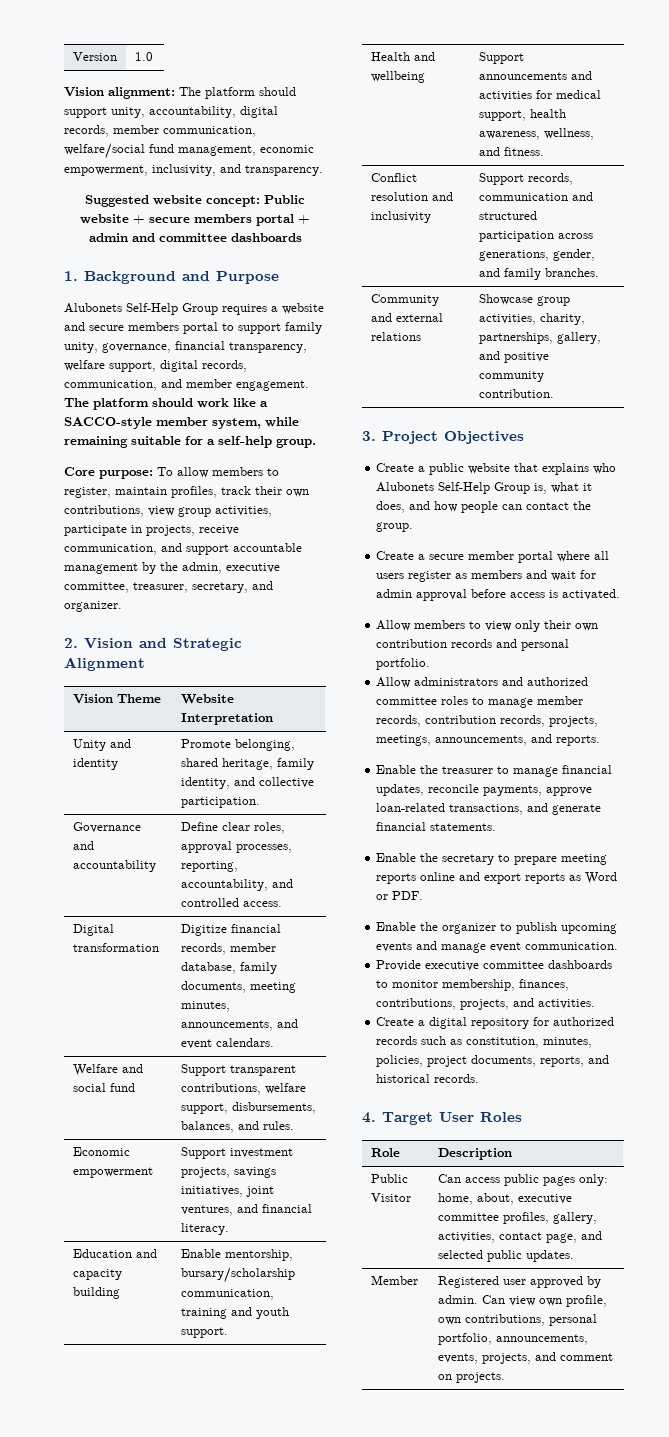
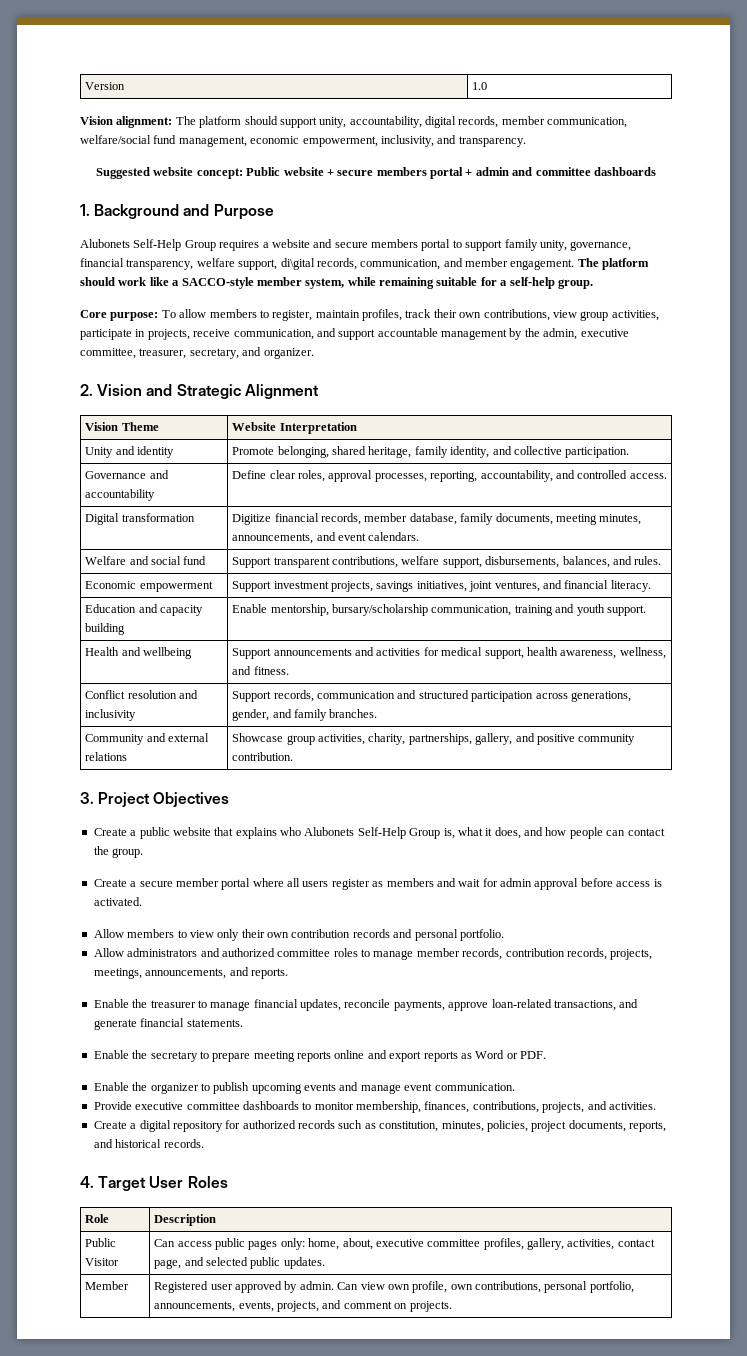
- Alubonets Self-Help Group requires a website and secure members portal to support family unity, governance, financial transparency, welfare support, digital records, communication, and member engagement.
+ Alubonets Self-Help Group requires a website and secure members portal to support family unity, governance, financial transparency, welfare support, di\gital records, communication, and member engagement.

